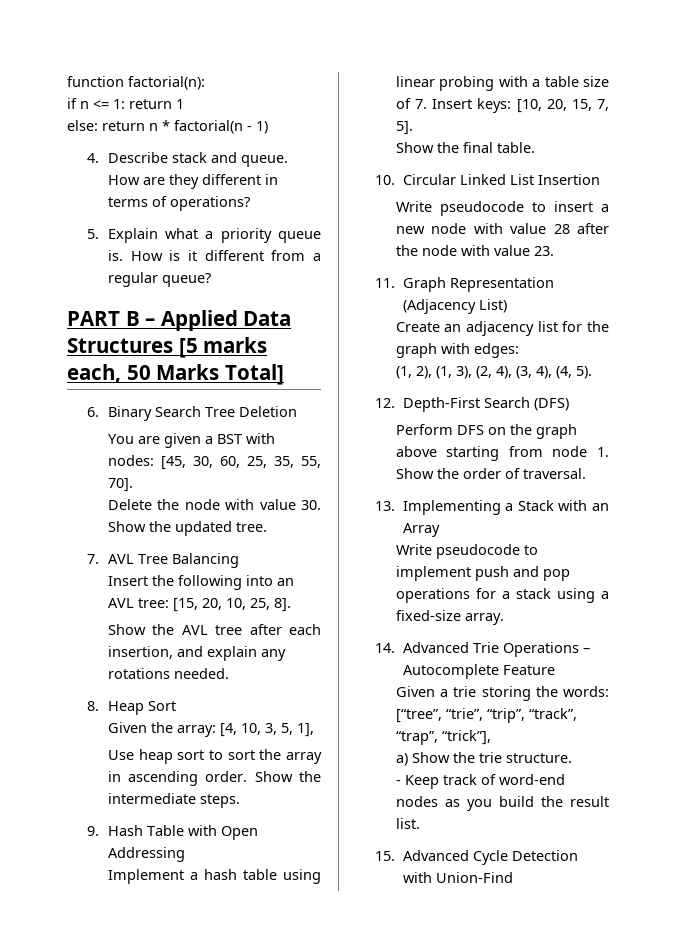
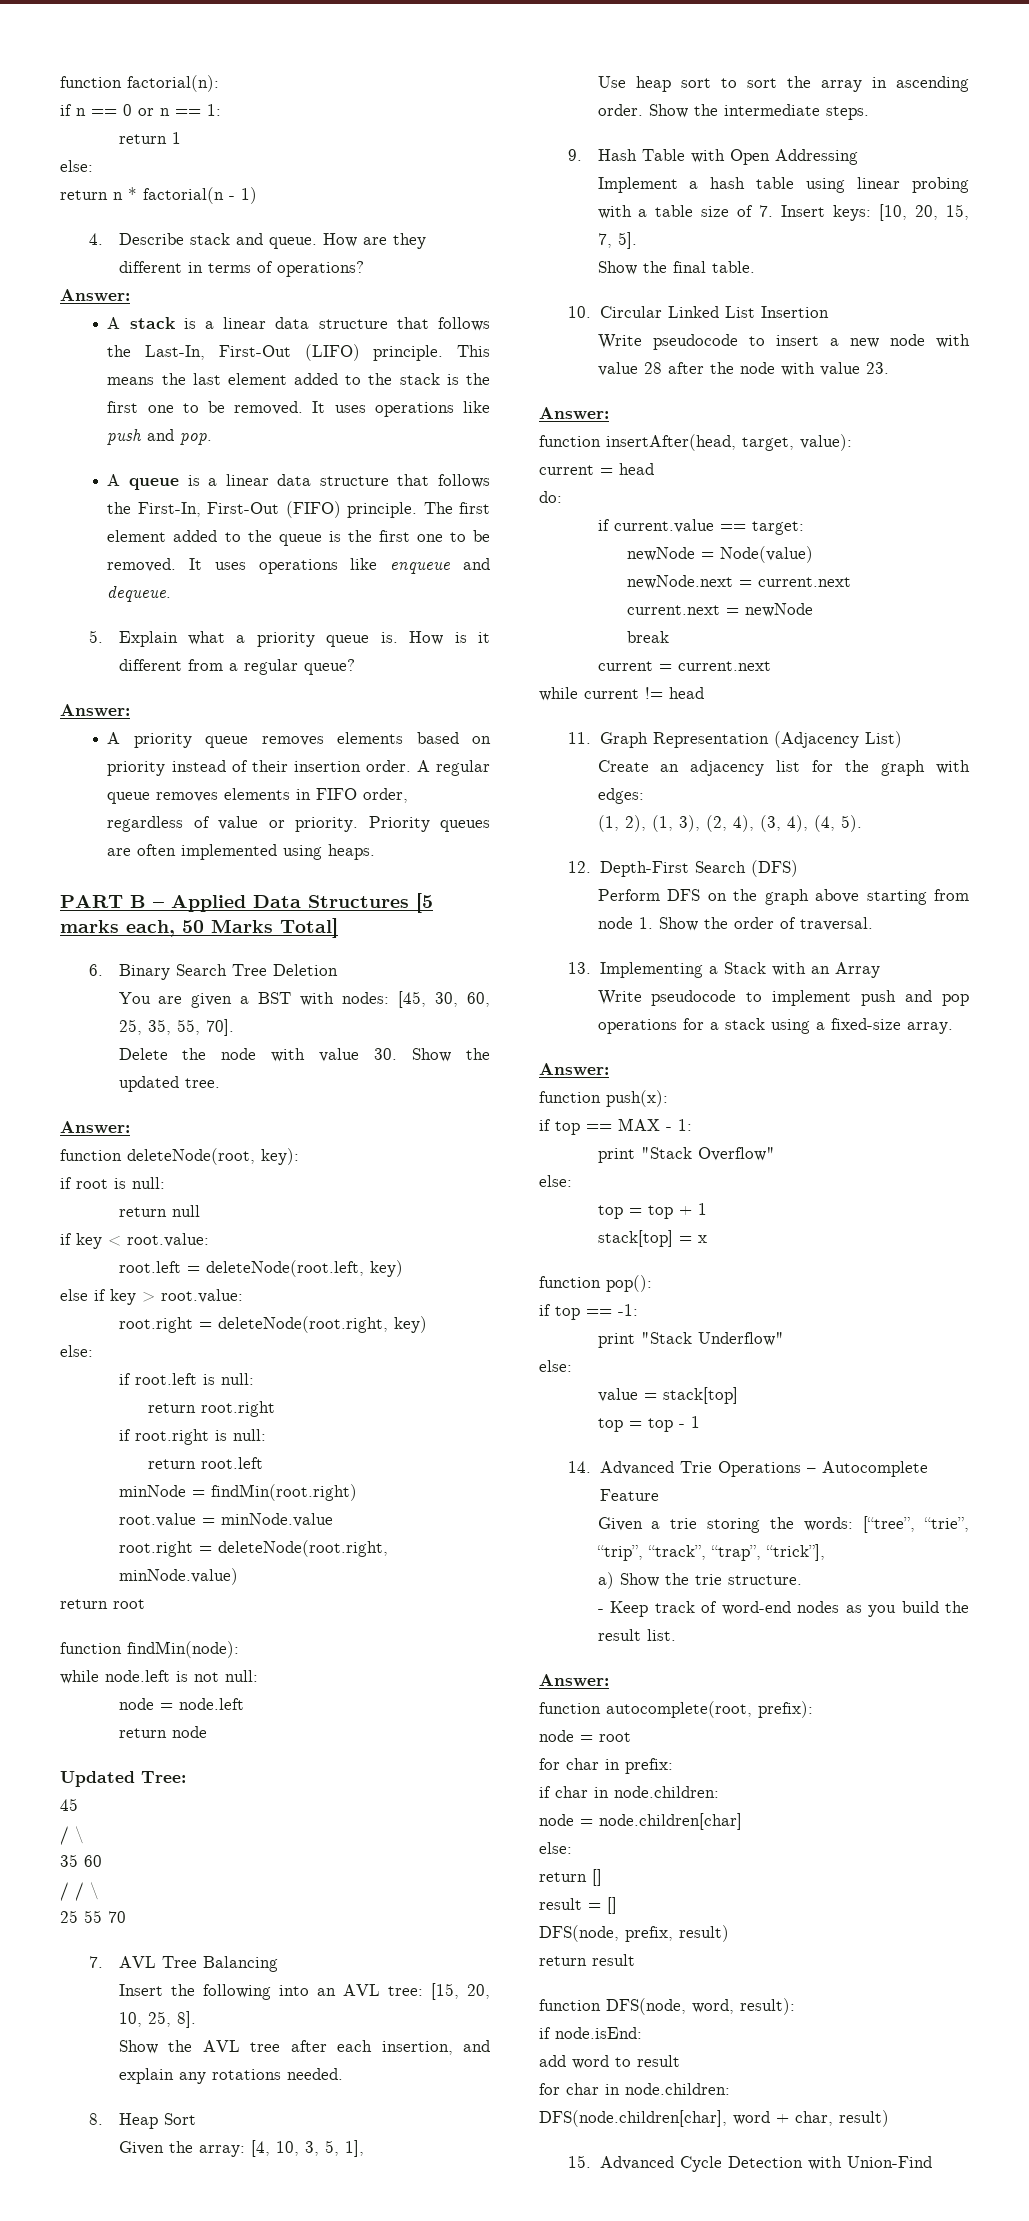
- if n <= 1: return 1
- else: return n * factorial(n - 1)
+ if n == 0 or n == 1:
+ return 1
+ else:
+ return n * factorial(n - 1)
  How are they different in terms of operations?
+ Answer:
+ A stack is a linear data structure that follows the Last-In, First-Out (LIFO) principle. This means the last element added to the stack is the first one to be removed. It uses operations like push and pop.
+ A queue is a linear data structure that follows the First-In, First-Out (FIFO) principle. The first element added to the queue is the first one to be removed. It uses operations like enqueue and dequeue.
  How is it different from a regular queue?
+ Answer:
+ A priority queue removes elements based on priority instead of their insertion order. A regular queue removes elements in FIFO order, regardless of value or priority. Priority queues are often implemented using heaps.
  Delete the node with value 30. Show the updated tree.
+ Answer:
+ function deleteNode(root, key):
+ if root is null:
+ return null
+ if key < root.value:
+ root.left = deleteNode(root.left, key)
+ else if key > root.value:
+ root.right = deleteNode(root.right, key)
+ else:
+ if root.left is null:
+ return root.right
+ if root.right is null:
+ return root.left
+ minNode = findMin(root.right)
+ root.value = minNode.value
+ root.right = deleteNode(root.right, minNode.value)
+ return root
+ function findMin(node):
+ while node.left is not null:
+ node = node.left
+ return node
+ Updated Tree:
+ 45
+ / \
+ 35 60
+ / / \
+ 25 55 70
  Write pseudocode to insert a new node with value 28 after the node with value 23.
+ Answer:
+ function insertAfter(head, target, value):
+ current = head
+ do:
+ if current.value == target:
+ newNode = Node(value)
+ newNode.next = current.next
+ current.next = newNode
+ break
+ current = current.next
+ while current != head
  Write pseudocode to implement push and pop operations for a stack using a fixed-size array.
+ Answer:
+ function push(x):
+ if top == MAX - 1:
+ print "Stack Overflow"
+ else:
+ top = top + 1
+ stack[top] = x
+ function pop():
+ if top == -1:
+ print "Stack Underflow"
+ else:
+ value = stack[top]
+ top = top - 1
  - Keep track of word-end nodes as you build the result list.
+ Answer:
+ function autocomplete(root, prefix):
+ node = root
+ for char in prefix:
+ if char in node.children:
+ node = node.children[char]
+ else:
+ return []
+ result = []
+ DFS(node, prefix, result)
+ return result
+ function DFS(node, word, result):
+ if node.isEnd:
+ add word to result
+ for char in node.children:
+ DFS(node.children[char], word + char, result)

